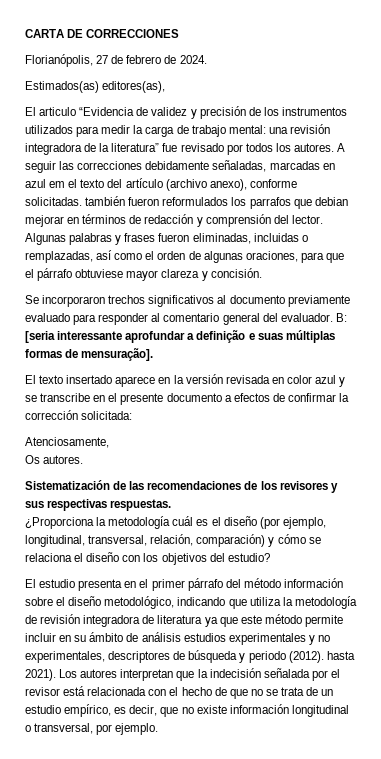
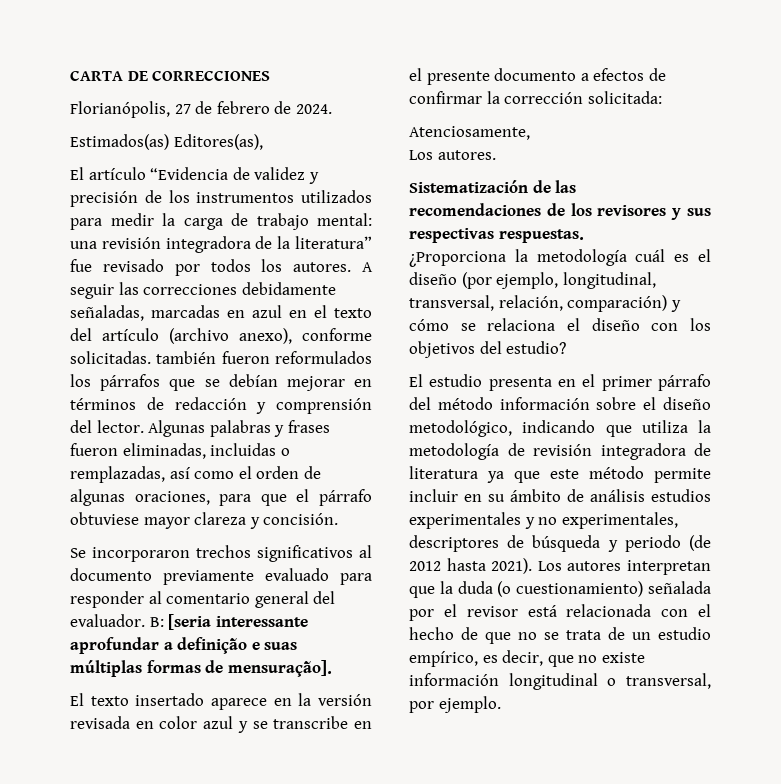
- Estimados(as) editores(as),
- El articulo “Evidencia de validez y precisión de los instrumentos utilizados para medir la carga de trabajo mental: una revisión integradora de la literatura” fue revisado por todos los autores.
+ Estimados(as) Editores(as),
+ El artículo “Evidencia de validez y precisión de los instrumentos utilizados para medir la carga de trabajo mental: una revisión integradora de la literatura” fue revisado por todos los autores.
- A seguir las correcciones debidamente señaladas, marcadas en azul em el texto del artículo (archivo anexo), conforme solicitadas. también fueron reformulados los parrafos que debian mejorar en términos de redacción y comprensión del lector.
+ A seguir las correcciones debidamente señaladas, marcadas en azul en el texto del artículo (archivo anexo), conforme solicitadas. también fueron reformulados los párrafos que se debían mejorar en términos de redacción y comprensión del lector.
- Os autores.
+ Los autores.
- El estudio presenta en el primer párrafo del método información sobre el diseño metodológico, indicando que utiliza la metodología de revisión integradora de literatura ya que este método permite incluir en su ámbito de análisis estudios experimentales y no experimentales, descriptores de búsqueda y periodo (2012). hasta 2021).
+ El estudio presenta en el primer párrafo del método información sobre el diseño metodológico, indicando que utiliza la metodología de revisión integradora de literatura ya que este método permite incluir en su ámbito de análisis estudios experimentales y no experimentales, descriptores de búsqueda y periodo (de 2012 hasta 2021).
- Los autores interpretan que la indecisión señalada por el revisor está relacionada con el hecho de que no se trata de un estudio empírico, es decir, que no existe información longitudinal o transversal, por ejemplo.
+ Los autores interpretan que la duda (o cuestionamiento) señalada por el revisor está relacionada con el hecho de que no se trata de un estudio empírico, es decir, que no existe información longitudinal o transversal, por ejemplo.

